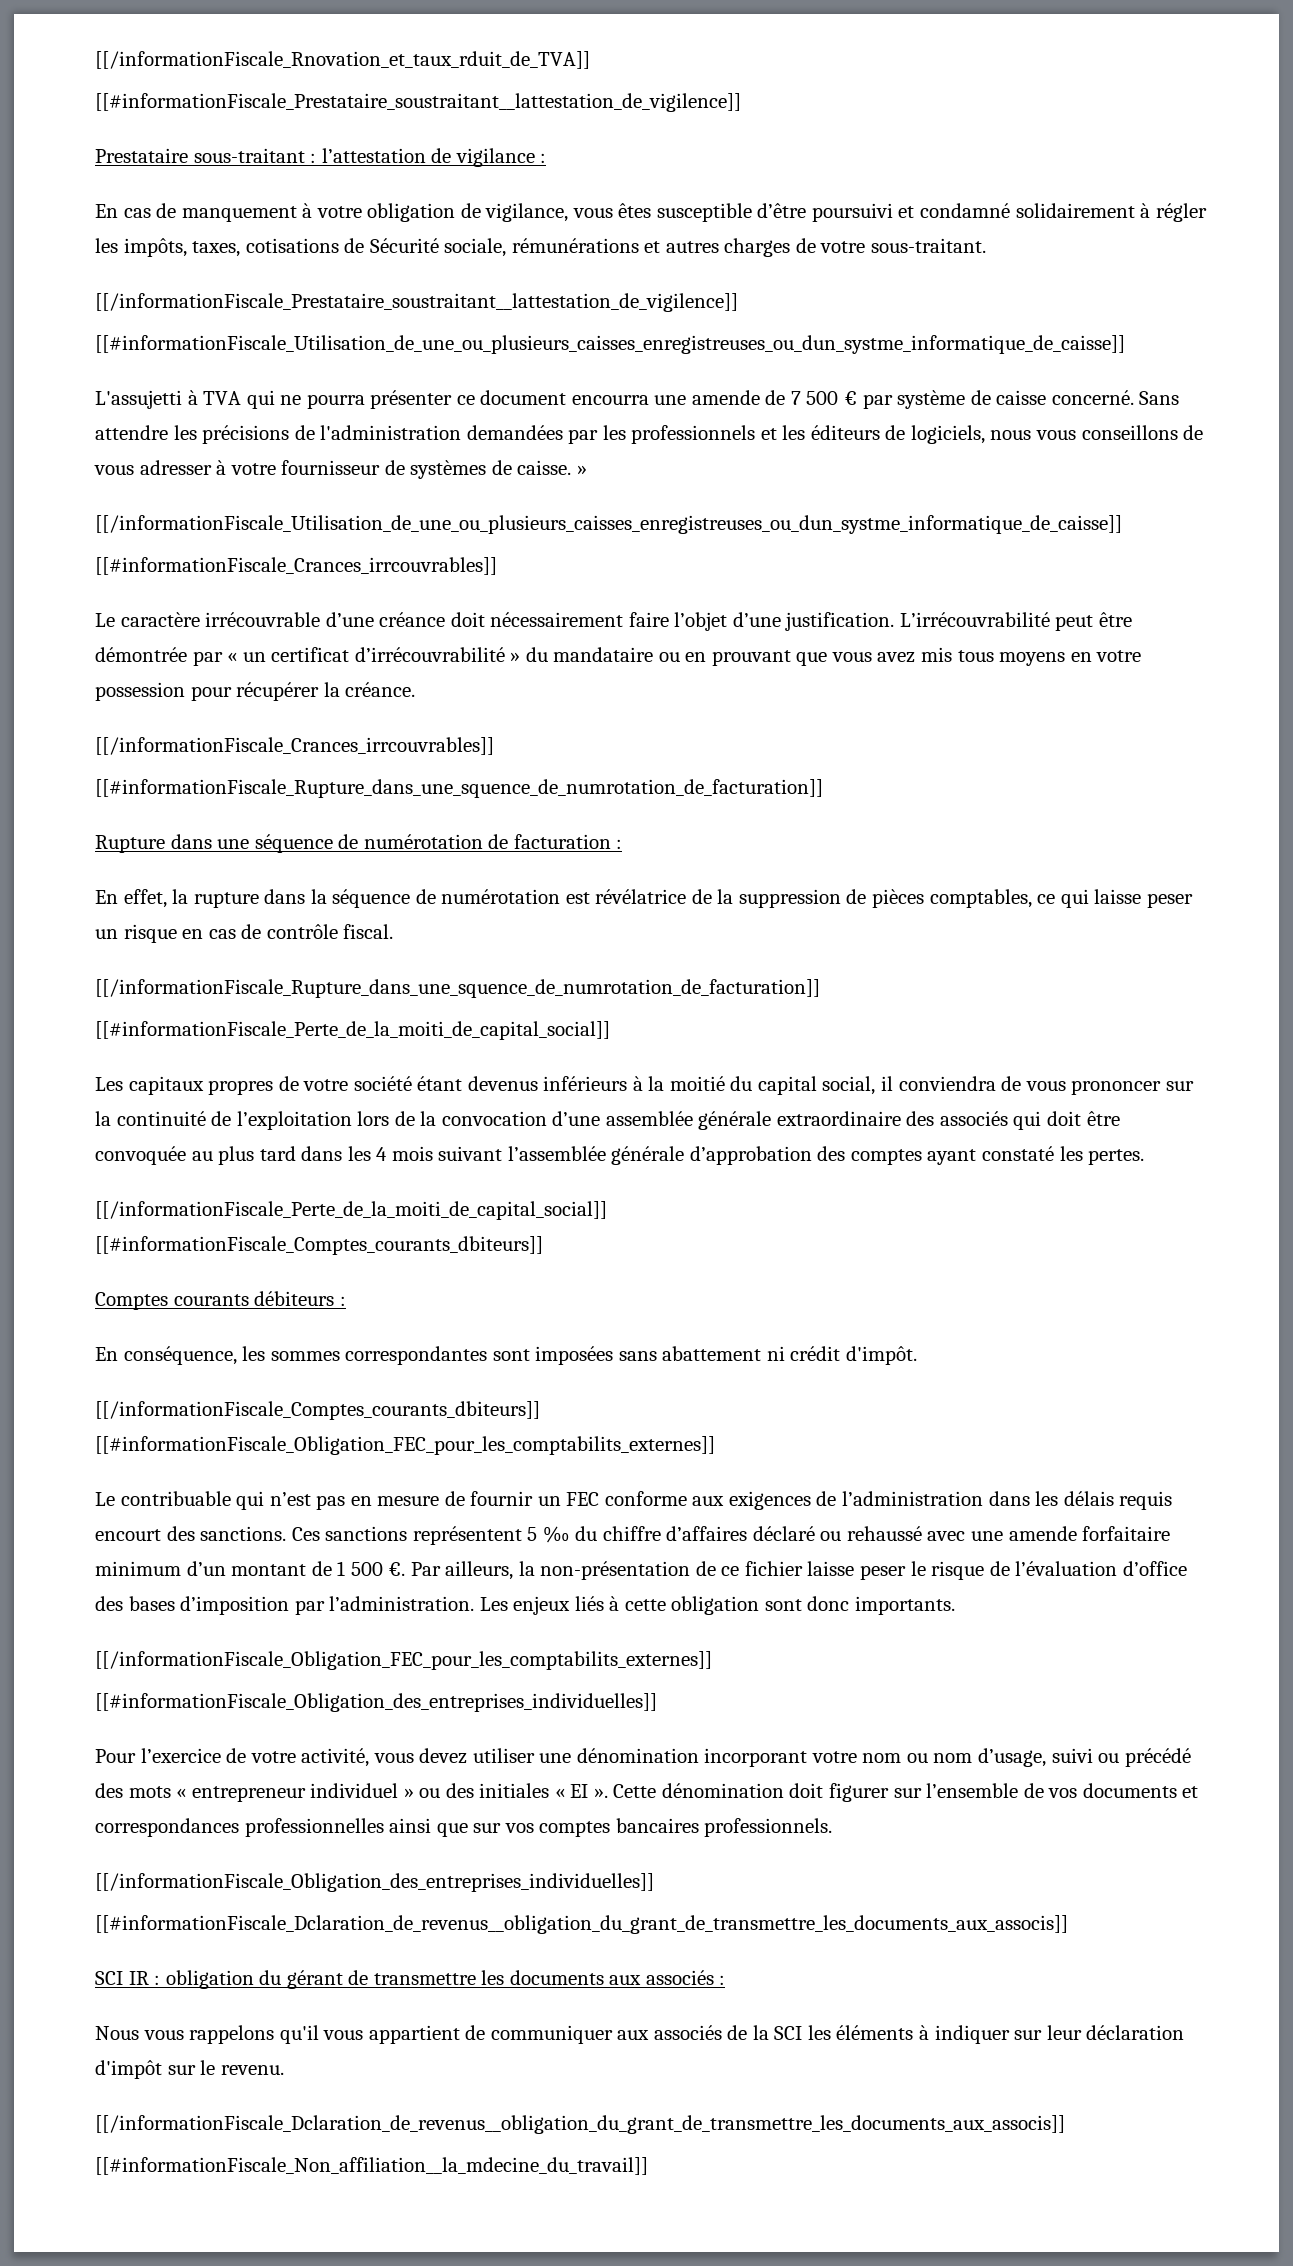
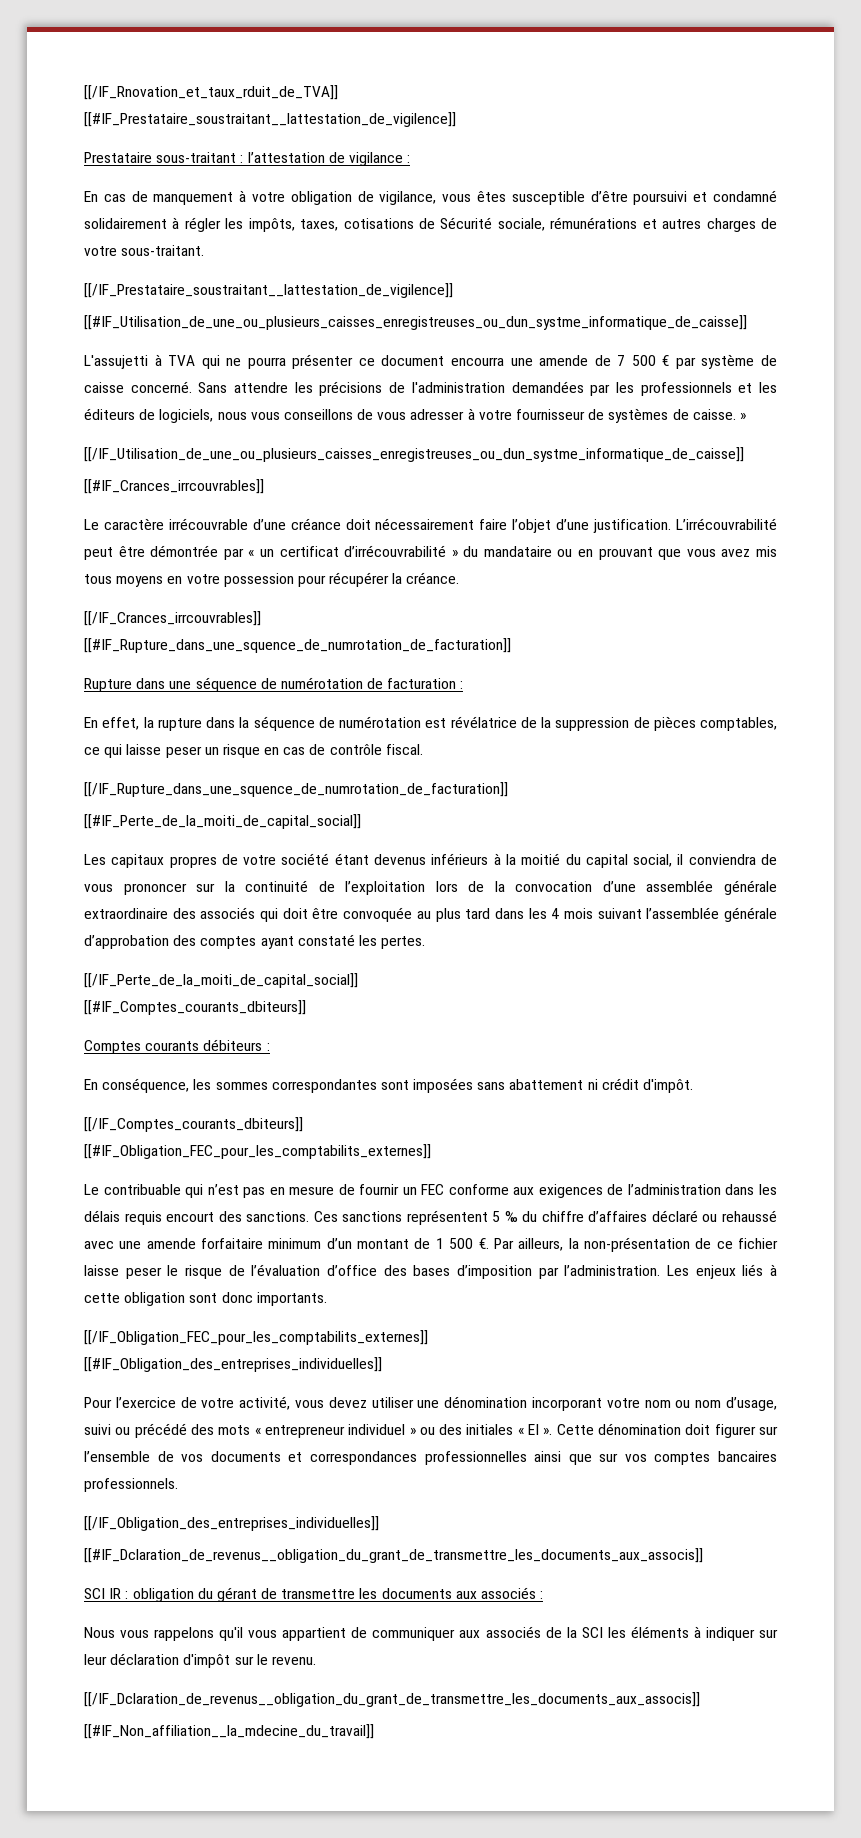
- [[/informationFiscale_Rnovation_et_taux_rduit_de_TVA]]
- [[#informationFiscale_Prestataire_soustraitant__lattestation_de_vigilence]]
+ [[/IF_Rnovation_et_taux_rduit_de_TVA]]
+ [[#IF_Prestataire_soustraitant__lattestation_de_vigilence]]
- [[/informationFiscale_Prestataire_soustraitant__lattestation_de_vigilence]]
- [[#informationFiscale_Utilisation_de_une_ou_plusieurs_caisses_enregistreuses_ou_dun_systme_informatique_de_caisse]]
+ [[/IF_Prestataire_soustraitant__lattestation_de_vigilence]]
+ [[#IF_Utilisation_de_une_ou_plusieurs_caisses_enregistreuses_ou_dun_systme_informatique_de_caisse]]
- [[/informationFiscale_Utilisation_de_une_ou_plusieurs_caisses_enregistreuses_ou_dun_systme_informatique_de_caisse]]
- [[#informationFiscale_Crances_irrcouvrables]]
+ [[/IF_Utilisation_de_une_ou_plusieurs_caisses_enregistreuses_ou_dun_systme_informatique_de_caisse]]
+ [[#IF_Crances_irrcouvrables]]
- [[/informationFiscale_Crances_irrcouvrables]]
- [[#informationFiscale_Rupture_dans_une_squence_de_numrotation_de_facturation]]
+ [[/IF_Crances_irrcouvrables]]
+ [[#IF_Rupture_dans_une_squence_de_numrotation_de_facturation]]
- [[/informationFiscale_Rupture_dans_une_squence_de_numrotation_de_facturation]]
- [[#informationFiscale_Perte_de_la_moiti_de_capital_social]]
+ [[/IF_Rupture_dans_une_squence_de_numrotation_de_facturation]]
+ [[#IF_Perte_de_la_moiti_de_capital_social]]
- [[/informationFiscale_Perte_de_la_moiti_de_capital_social]]
- [[#informationFiscale_Comptes_courants_dbiteurs]]
+ [[/IF_Perte_de_la_moiti_de_capital_social]]
+ [[#IF_Comptes_courants_dbiteurs]]
- [[/informationFiscale_Comptes_courants_dbiteurs]]
- [[#informationFiscale_Obligation_FEC_pour_les_comptabilits_externes]]
+ [[/IF_Comptes_courants_dbiteurs]]
+ [[#IF_Obligation_FEC_pour_les_comptabilits_externes]]
- [[/informationFiscale_Obligation_FEC_pour_les_comptabilits_externes]]
- [[#informationFiscale_Obligation_des_entreprises_individuelles]]
+ [[/IF_Obligation_FEC_pour_les_comptabilits_externes]]
+ [[#IF_Obligation_des_entreprises_individuelles]]
- [[/informationFiscale_Obligation_des_entreprises_individuelles]]
- [[#informationFiscale_Dclaration_de_revenus__obligation_du_grant_de_transmettre_les_documents_aux_associs]]
+ [[/IF_Obligation_des_entreprises_individuelles]]
+ [[#IF_Dclaration_de_revenus__obligation_du_grant_de_transmettre_les_documents_aux_associs]]
- [[/informationFiscale_Dclaration_de_revenus__obligation_du_grant_de_transmettre_les_documents_aux_associs]]
- [[#informationFiscale_Non_affiliation__la_mdecine_du_travail]]
+ [[/IF_Dclaration_de_revenus__obligation_du_grant_de_transmettre_les_documents_aux_associs]]
+ [[#IF_Non_affiliation__la_mdecine_du_travail]]

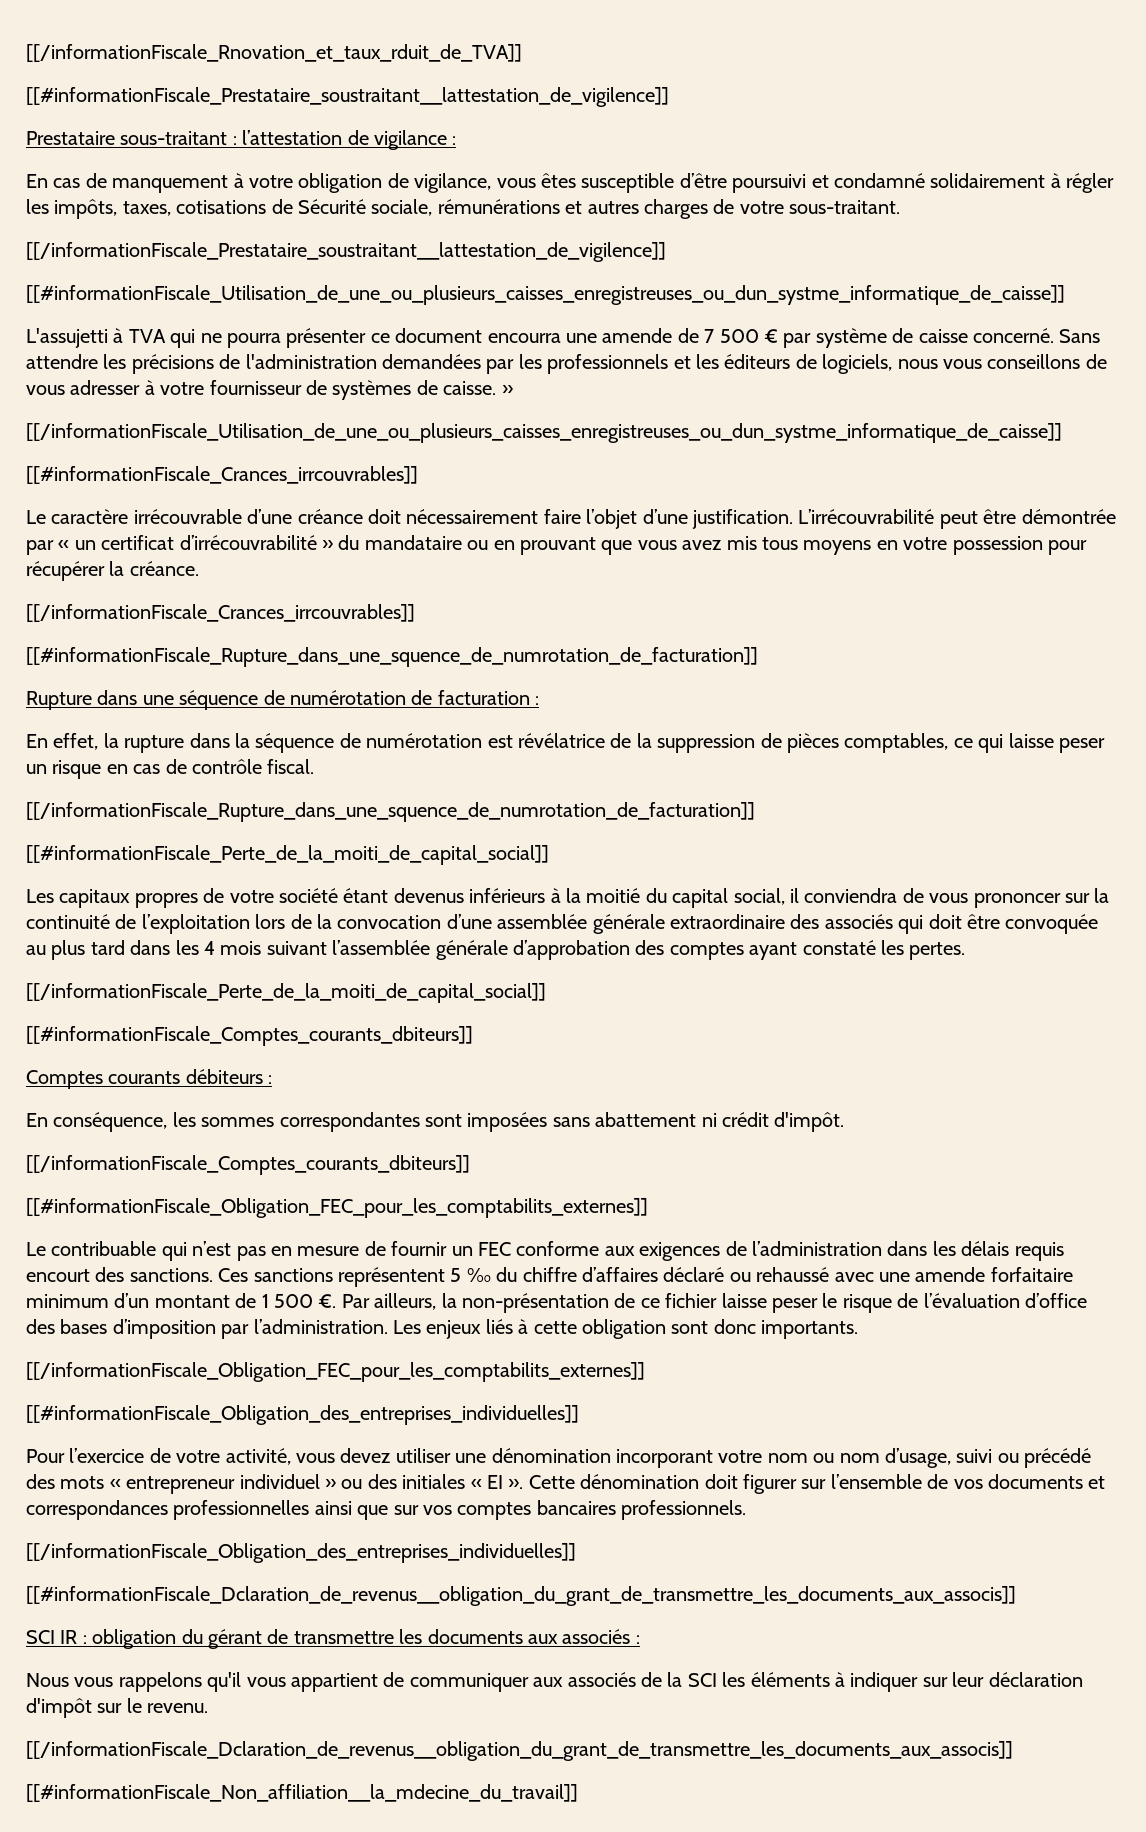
- [[/IF_Rnovation_et_taux_rduit_de_TVA]]
- [[#IF_Prestataire_soustraitant__lattestation_de_vigilence]]
+ [[/informationFiscale_Rnovation_et_taux_rduit_de_TVA]]
+ [[#informationFiscale_Prestataire_soustraitant__lattestation_de_vigilence]]
- [[/IF_Prestataire_soustraitant__lattestation_de_vigilence]]
- [[#IF_Utilisation_de_une_ou_plusieurs_caisses_enregistreuses_ou_dun_systme_informatique_de_caisse]]
+ [[/informationFiscale_Prestataire_soustraitant__lattestation_de_vigilence]]
+ [[#informationFiscale_Utilisation_de_une_ou_plusieurs_caisses_enregistreuses_ou_dun_systme_informatique_de_caisse]]
- [[/IF_Utilisation_de_une_ou_plusieurs_caisses_enregistreuses_ou_dun_systme_informatique_de_caisse]]
- [[#IF_Crances_irrcouvrables]]
+ [[/informationFiscale_Utilisation_de_une_ou_plusieurs_caisses_enregistreuses_ou_dun_systme_informatique_de_caisse]]
+ [[#informationFiscale_Crances_irrcouvrables]]
- [[/IF_Crances_irrcouvrables]]
- [[#IF_Rupture_dans_une_squence_de_numrotation_de_facturation]]
+ [[/informationFiscale_Crances_irrcouvrables]]
+ [[#informationFiscale_Rupture_dans_une_squence_de_numrotation_de_facturation]]
- [[/IF_Rupture_dans_une_squence_de_numrotation_de_facturation]]
- [[#IF_Perte_de_la_moiti_de_capital_social]]
+ [[/informationFiscale_Rupture_dans_une_squence_de_numrotation_de_facturation]]
+ [[#informationFiscale_Perte_de_la_moiti_de_capital_social]]
- [[/IF_Perte_de_la_moiti_de_capital_social]]
- [[#IF_Comptes_courants_dbiteurs]]
+ [[/informationFiscale_Perte_de_la_moiti_de_capital_social]]
+ [[#informationFiscale_Comptes_courants_dbiteurs]]
- [[/IF_Comptes_courants_dbiteurs]]
- [[#IF_Obligation_FEC_pour_les_comptabilits_externes]]
+ [[/informationFiscale_Comptes_courants_dbiteurs]]
+ [[#informationFiscale_Obligation_FEC_pour_les_comptabilits_externes]]
- [[/IF_Obligation_FEC_pour_les_comptabilits_externes]]
- [[#IF_Obligation_des_entreprises_individuelles]]
+ [[/informationFiscale_Obligation_FEC_pour_les_comptabilits_externes]]
+ [[#informationFiscale_Obligation_des_entreprises_individuelles]]
- [[/IF_Obligation_des_entreprises_individuelles]]
- [[#IF_Dclaration_de_revenus__obligation_du_grant_de_transmettre_les_documents_aux_associs]]
+ [[/informationFiscale_Obligation_des_entreprises_individuelles]]
+ [[#informationFiscale_Dclaration_de_revenus__obligation_du_grant_de_transmettre_les_documents_aux_associs]]
- [[/IF_Dclaration_de_revenus__obligation_du_grant_de_transmettre_les_documents_aux_associs]]
- [[#IF_Non_affiliation__la_mdecine_du_travail]]
+ [[/informationFiscale_Dclaration_de_revenus__obligation_du_grant_de_transmettre_les_documents_aux_associs]]
+ [[#informationFiscale_Non_affiliation__la_mdecine_du_travail]]

